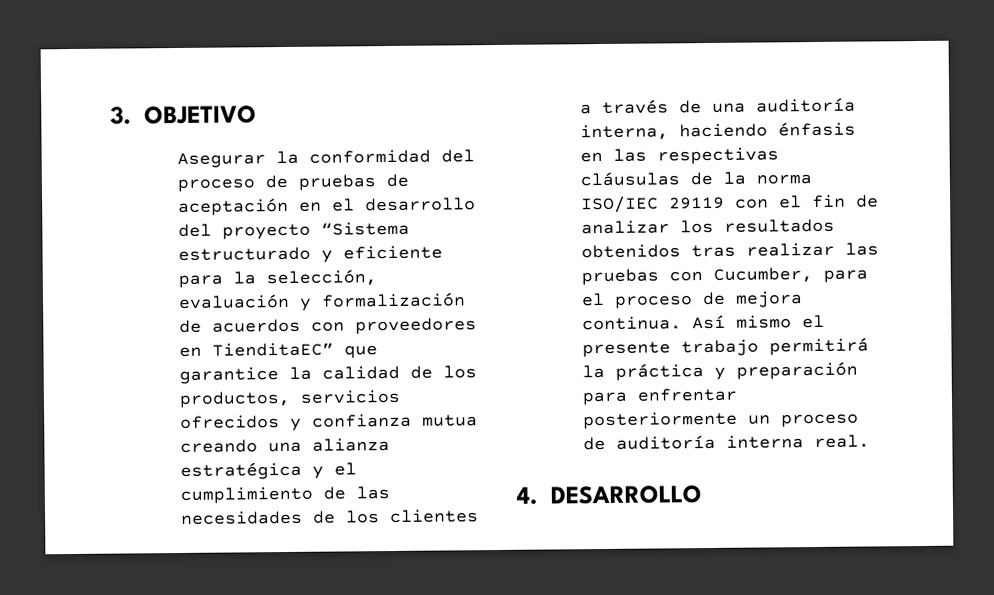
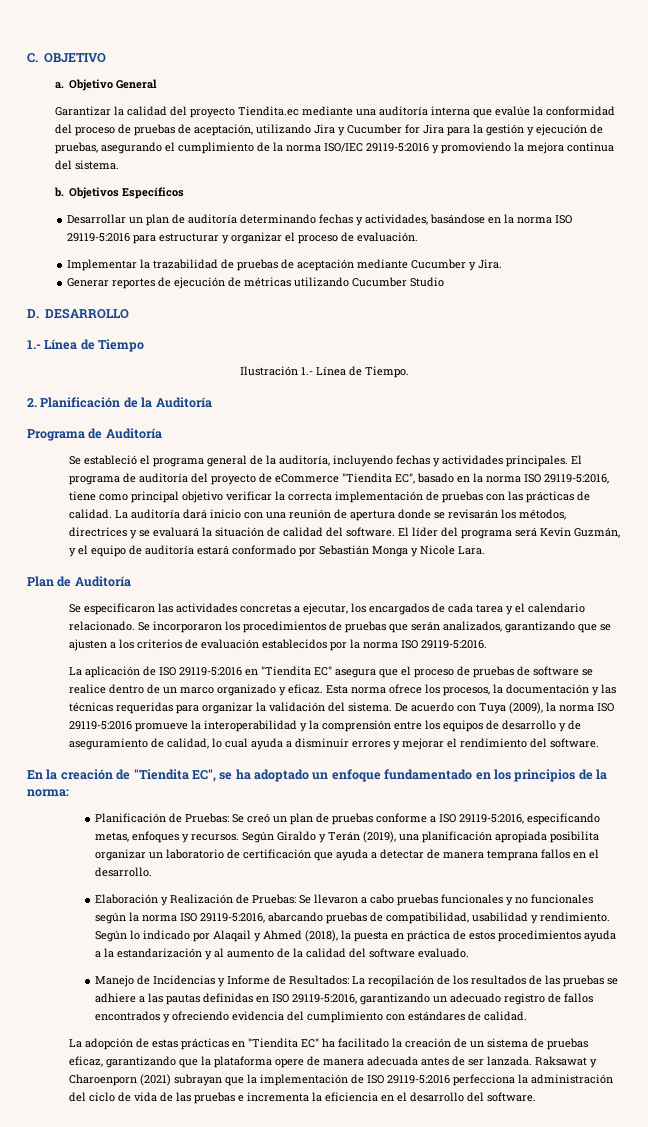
- 3. OBJETIVO
+ C. OBJETIVO
- Asegurar la conformidad del proceso de pruebas de aceptación en el desarrollo del proyecto “Sistema estructurado y eficiente para la selección, evaluación y formalización de acuerdos con proveedores en TienditaEC” que garantice la calidad de los productos, servicios ofrecidos y confianza mutua creando una alianza estratégica y el cumplimiento de las necesidades de los clientes a través de una auditoría interna, haciendo énfasis en las respectivas cláusulas de la norma ISO/IEC 29119 con el fin de analizar los resultados obtenidos tras realizar las pruebas con Cucumber, para el proceso de mejora continua. Así mismo el presente trabajo permitirá la práctica y preparación para enfrentar posteriormente un proceso de auditoría interna real.
- 4. DESARROLLO
+ a. Objetivo General
+ Garantizar la calidad del proyecto Tiendita.ec mediante una auditoría interna que evalúe la conformidad del proceso de pruebas de aceptación, utilizando Jira y Cucumber for Jira para la gestión y ejecución de pruebas, asegurando el cumplimiento de la norma ISO/IEC 29119-5:2016 y promoviendo la mejora continua del sistema.
+ b. Objetivos Específicos
+ Desarrollar un plan de auditoría determinando fechas y actividades, basándose en la norma ISO 29119-5:2016 para estructurar y organizar el proceso de evaluación.
+ Implementar la trazabilidad de pruebas de aceptación mediante Cucumber y Jira.
+ Generar reportes de ejecución de métricas utilizando Cucumber Studio
+ D. DESARROLLO
+ 1.- Línea de Tiempo
+ Ilustración 1.- Línea de Tiempo.
+ 2. Planificación de la Auditoría
+ Programa de Auditoría
+ Se estableció el programa general de la auditoría, incluyendo fechas y actividades principales. El programa de auditoría del proyecto de eCommerce "Tiendita EC", basado en la norma ISO 29119-5:2016, tiene como principal objetivo verificar la correcta implementación de pruebas con las prácticas de calidad. La auditoría dará inicio con una reunión de apertura donde se revisarán los métodos, directrices y se evaluará la situación de calidad del software. El líder del programa será Kevin Guzmán, y el equipo de auditoría estará conformado por Sebastián Monga y Nicole Lara.
+ Plan de Auditoría
+ Se especificaron las actividades concretas a ejecutar, los encargados de cada tarea y el calendario relacionado. Se incorporaron los procedimientos de pruebas que serán analizados, garantizando que se ajusten a los criterios de evaluación establecidos por la norma ISO 29119-5:2016.
+ La aplicación de ISO 29119-5:2016 en "Tiendita EC" asegura que el proceso de pruebas de software se realice dentro de un marco organizado y eficaz. Esta norma ofrece los procesos, la documentación y las técnicas requeridas para organizar la validación del sistema. De acuerdo con Tuya (2009), la norma ISO 29119-5:2016 promueve la interoperabilidad y la comprensión entre los equipos de desarrollo y de aseguramiento de calidad, lo cual ayuda a disminuir errores y mejorar el rendimiento del software.
+ En la creación de "Tiendita EC", se ha adoptado un enfoque fundamentado en los principios de la norma:
+ Planificación de Pruebas: Se creó un plan de pruebas conforme a ISO 29119-5:2016, especificando metas, enfoques y recursos. Según Giraldo y Terán (2019), una planificación apropiada posibilita organizar un laboratorio de certificación que ayuda a detectar de manera temprana fallos en el desarrollo.
+ Elaboración y Realización de Pruebas: Se llevaron a cabo pruebas funcionales y no funcionales según la norma ISO 29119-5:2016, abarcando pruebas de compatibilidad, usabilidad y rendimiento. Según lo indicado por Alaqail y Ahmed (2018), la puesta en práctica de estos procedimientos ayuda a la estandarización y al aumento de la calidad del software evaluado.
+ Manejo de Incidencias y Informe de Resultados: La recopilación de los resultados de las pruebas se adhiere a las pautas definidas en ISO 29119-5:2016, garantizando un adecuado registro de fallos encontrados y ofreciendo evidencia del cumplimiento con estándares de calidad.
+ La adopción de estas prácticas en "Tiendita EC" ha facilitado la creación de un sistema de pruebas eficaz, garantizando que la plataforma opere de manera adecuada antes de ser lanzada. Raksawat y Charoenporn (2021) subrayan que la implementación de ISO 29119-5:2016 perfecciona la administración del ciclo de vida de las pruebas e incrementa la eficiencia en el desarrollo del software.

